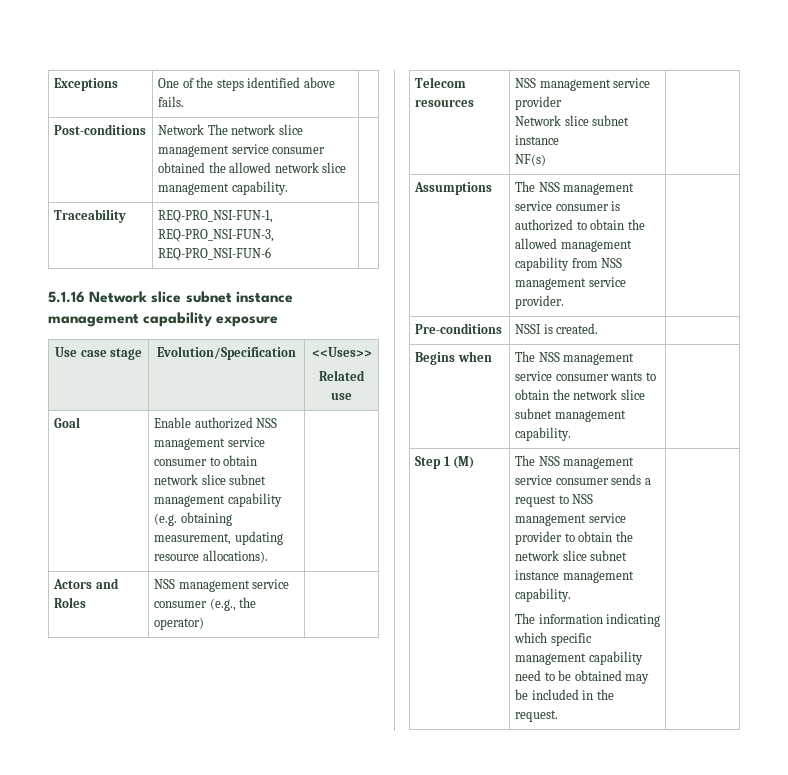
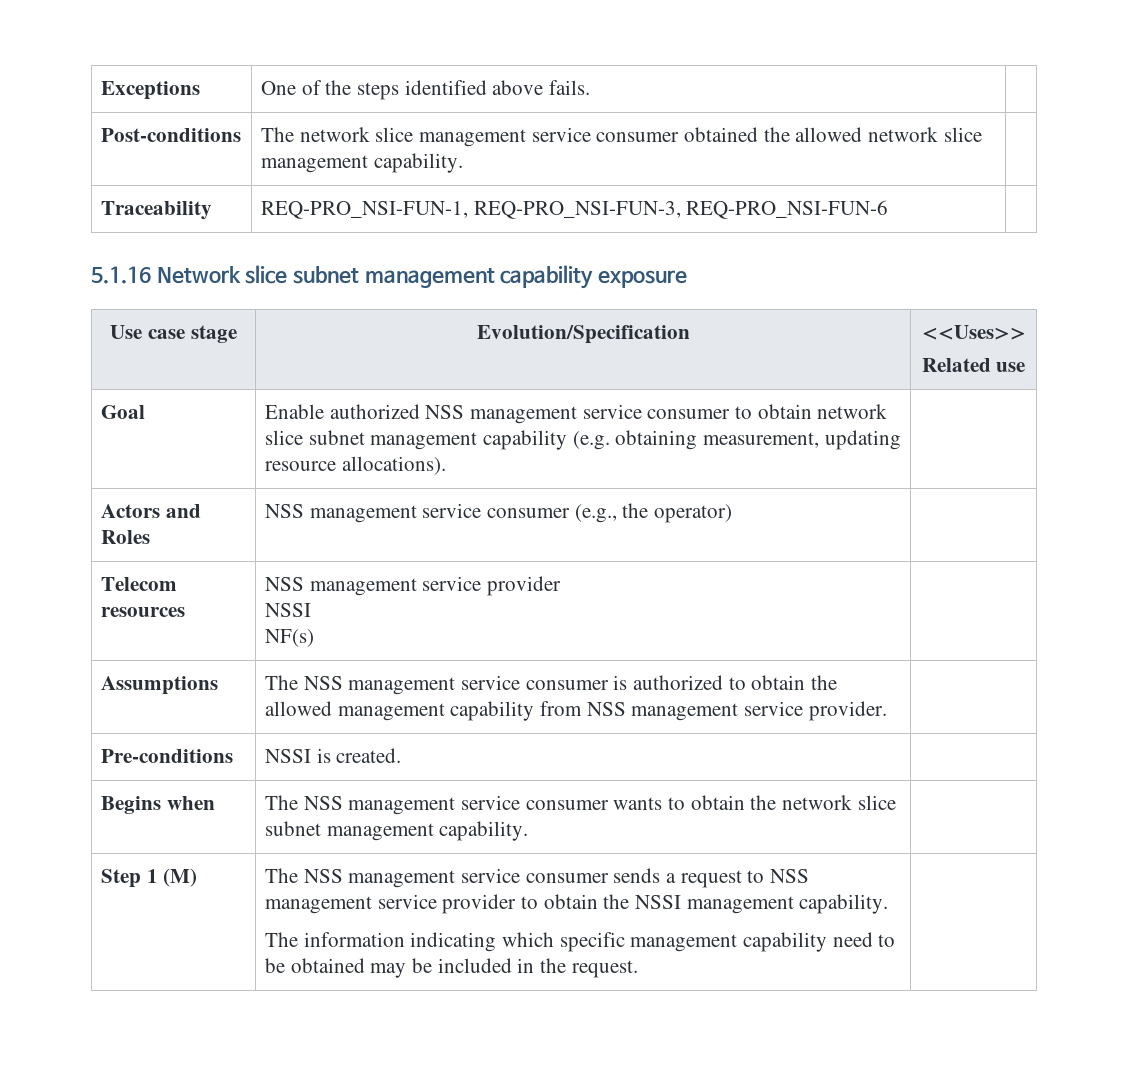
- Post-conditions | Network The network slice management service consumer obtained the allowed network slice management capability. |
+ Post-conditions | The network slice management service consumer obtained the allowed network slice management capability. |
- 5.1.16 Network slice subnet instance management capability exposure
+ 5.1.16 Network slice subnet management capability exposure
  Telecom resources | NSS management service provider
- Network slice subnet instance
+ NSSI
- The NSS management service consumer sends a request to NSS management service provider to obtain the network slice subnet instance management capability.
+ The NSS management service consumer sends a request to NSS management service provider to obtain the NSSI management capability.

